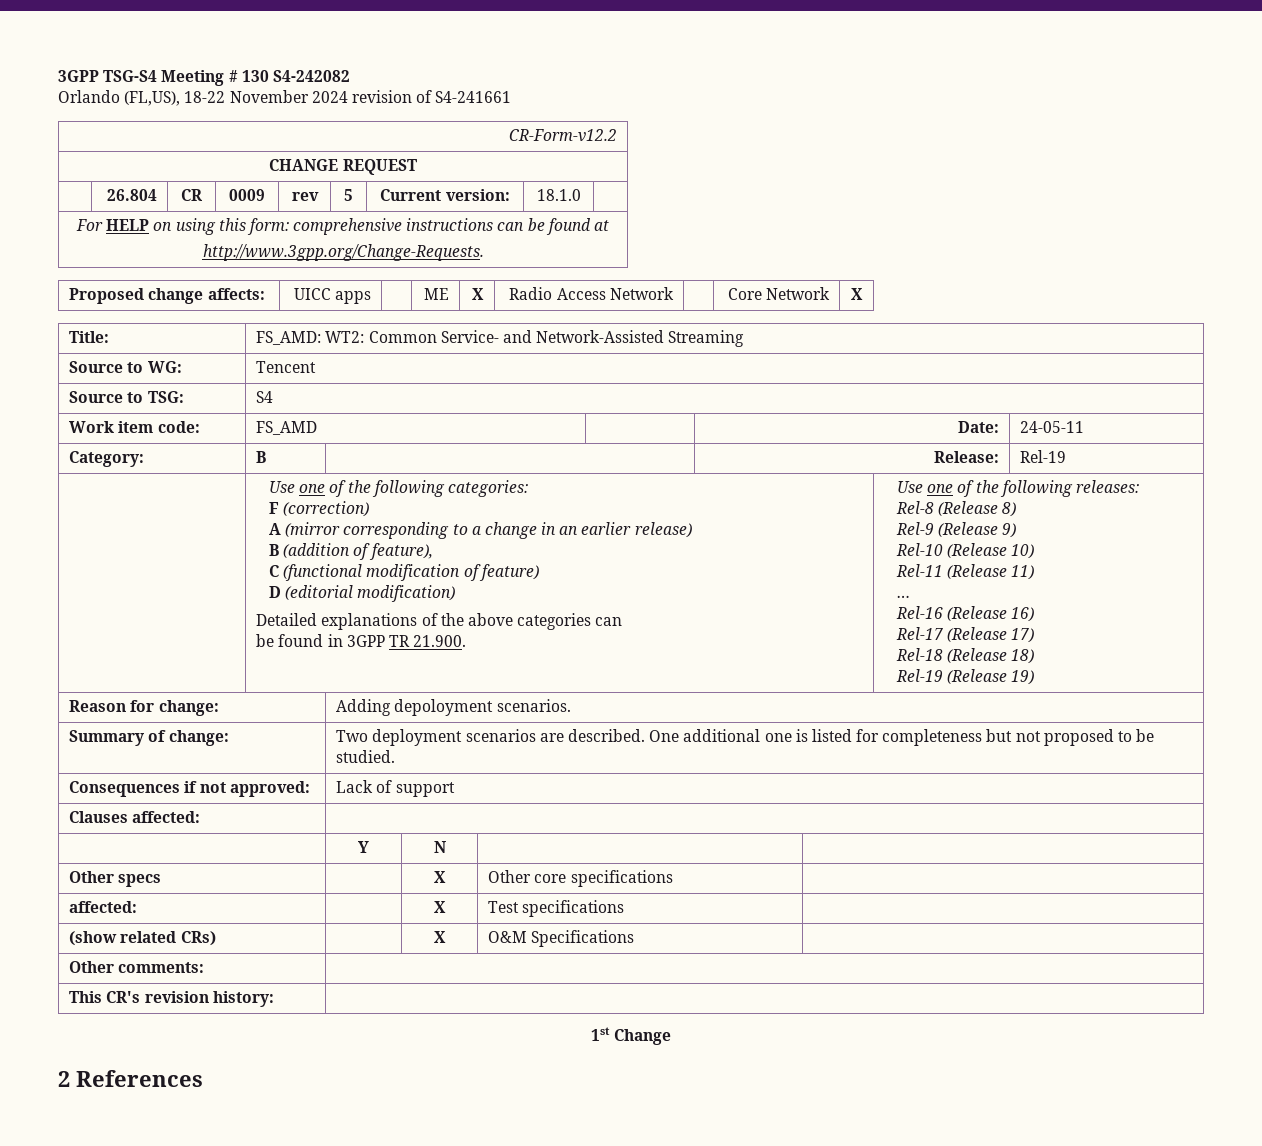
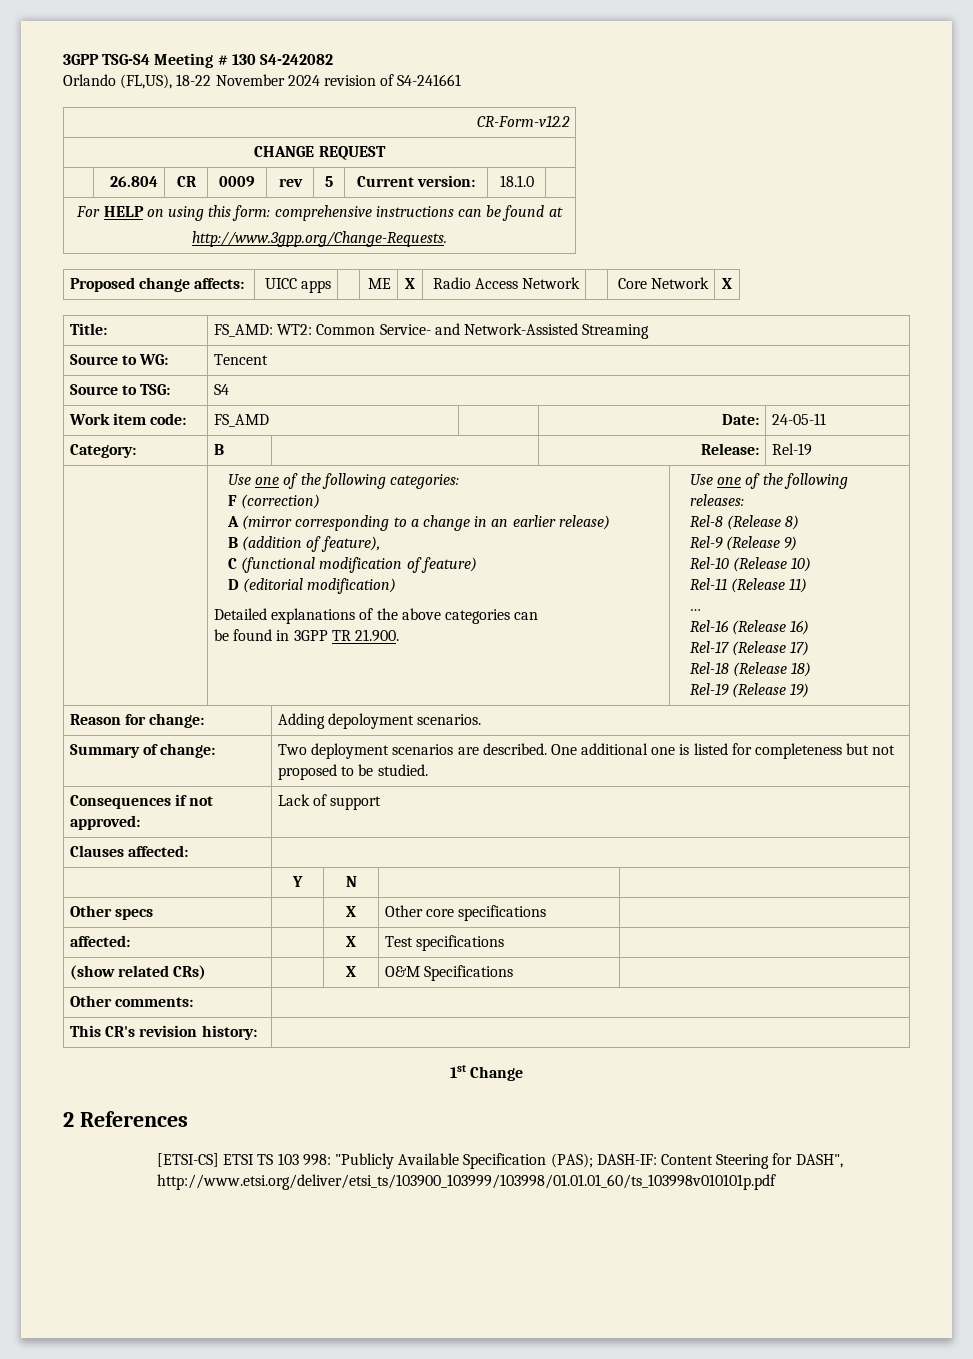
+ [ETSI-CS] ETSI TS 103 998: "Publicly Available Specification (PAS); DASH-IF: Content Steering for DASH", http://www.etsi.org/deliver/etsi_ts/103900_103999/103998/01.01.01_60/ts_103998v010101p.pdf

